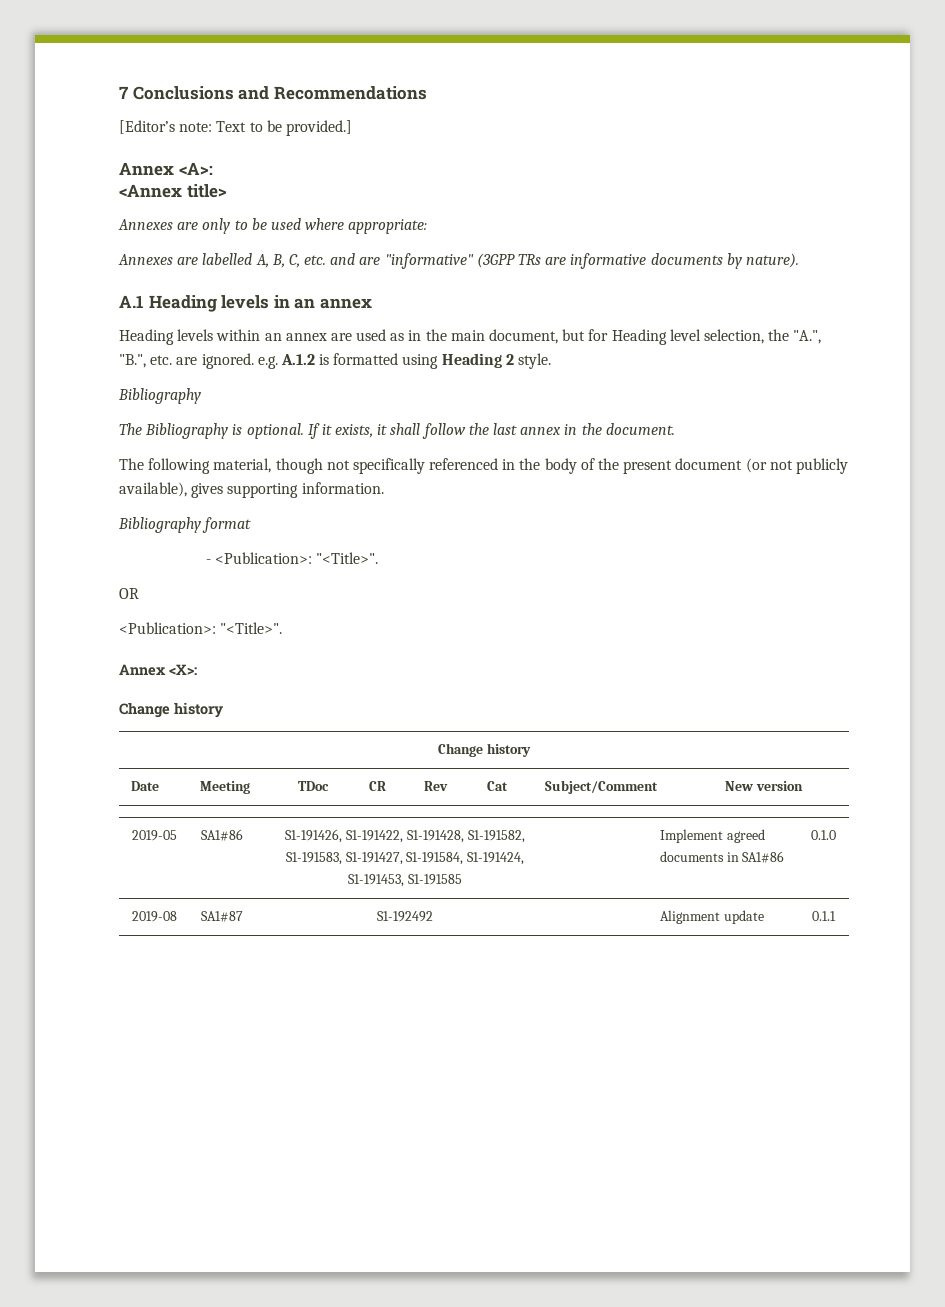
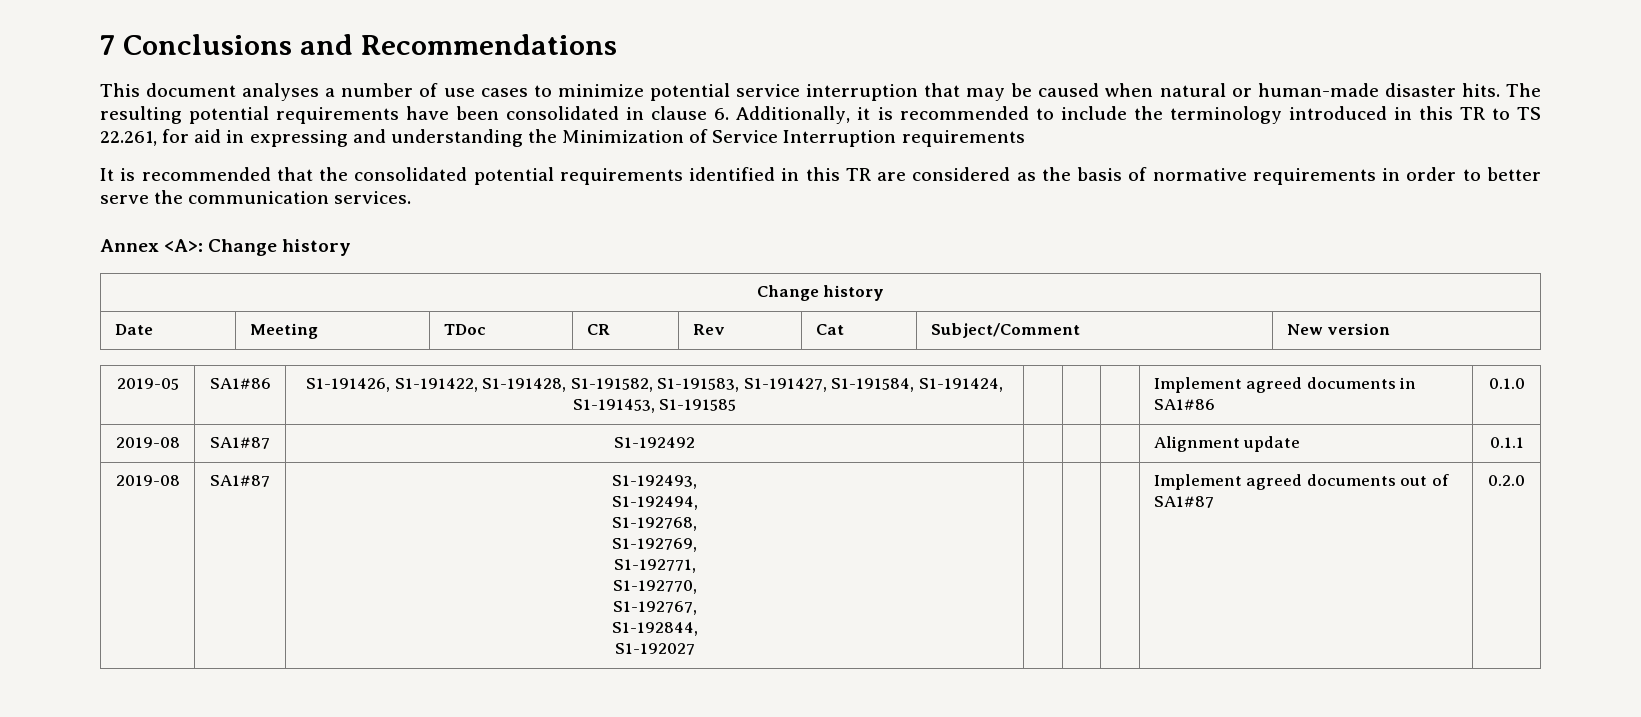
- [Editor’s note: Text to be provided.]
- Annex <A>:
- <Annex title>
- Annexes are only to be used where appropriate:
- Annexes are labelled A, B, C, etc. and are "informative" (3GPP TRs are informative documents by nature).
- A.1 Heading levels in an annex
- Heading levels within an annex are used as in the main document, but for Heading level selection, the "A.", "B.", etc. are ignored. e.g. A.1.2 is formatted using Heading 2 style.
- Bibliography
- The Bibliography is optional. If it exists, it shall follow the last annex in the document.
- The following material, though not specifically referenced in the body of the present document (or not publicly available), gives supporting information.
- Bibliography format
- - <Publication>: "<Title>".
- OR
- <Publication>: "<Title>".
- Annex <X>:
- Change history
+ This document analyses a number of use cases to minimize potential service interruption that may be caused when natural or human-made disaster hits. The resulting potential requirements have been consolidated in clause 6. Additionally, it is recommended to include the terminology introduced in this TR to TS 22.261, for aid in expressing and understanding the Minimization of Service Interruption requirements
+ It is recommended that the consolidated potential requirements identified in this TR are considered as the basis of normative requirements in order to better serve the communication services.
+ Annex <A>: Change history
+ 2019-08 | SA1#87 | S1-192493,
+ S1-192494,
+ S1-192768,
+ S1-192769,
+ S1-192771,
+ S1-192770,
+ S1-192767,
+ S1-192844,
+ S1-192027 | | | | Implement agreed documents out of SA1#87 | 0.2.0

